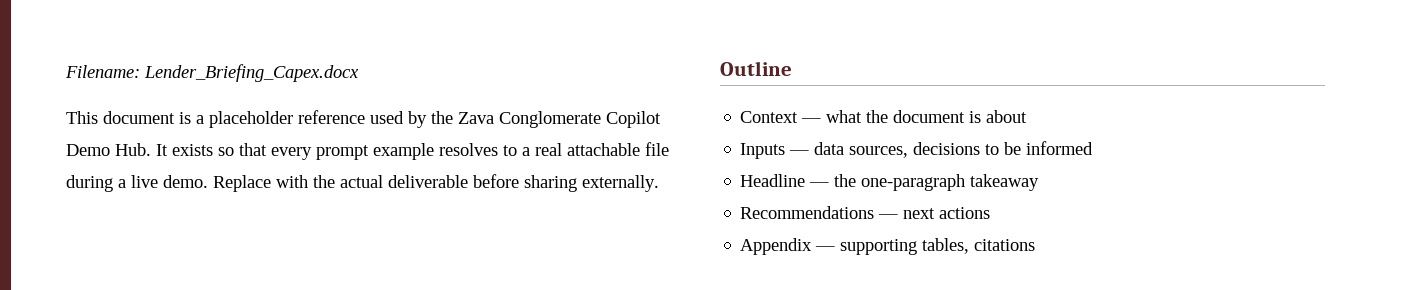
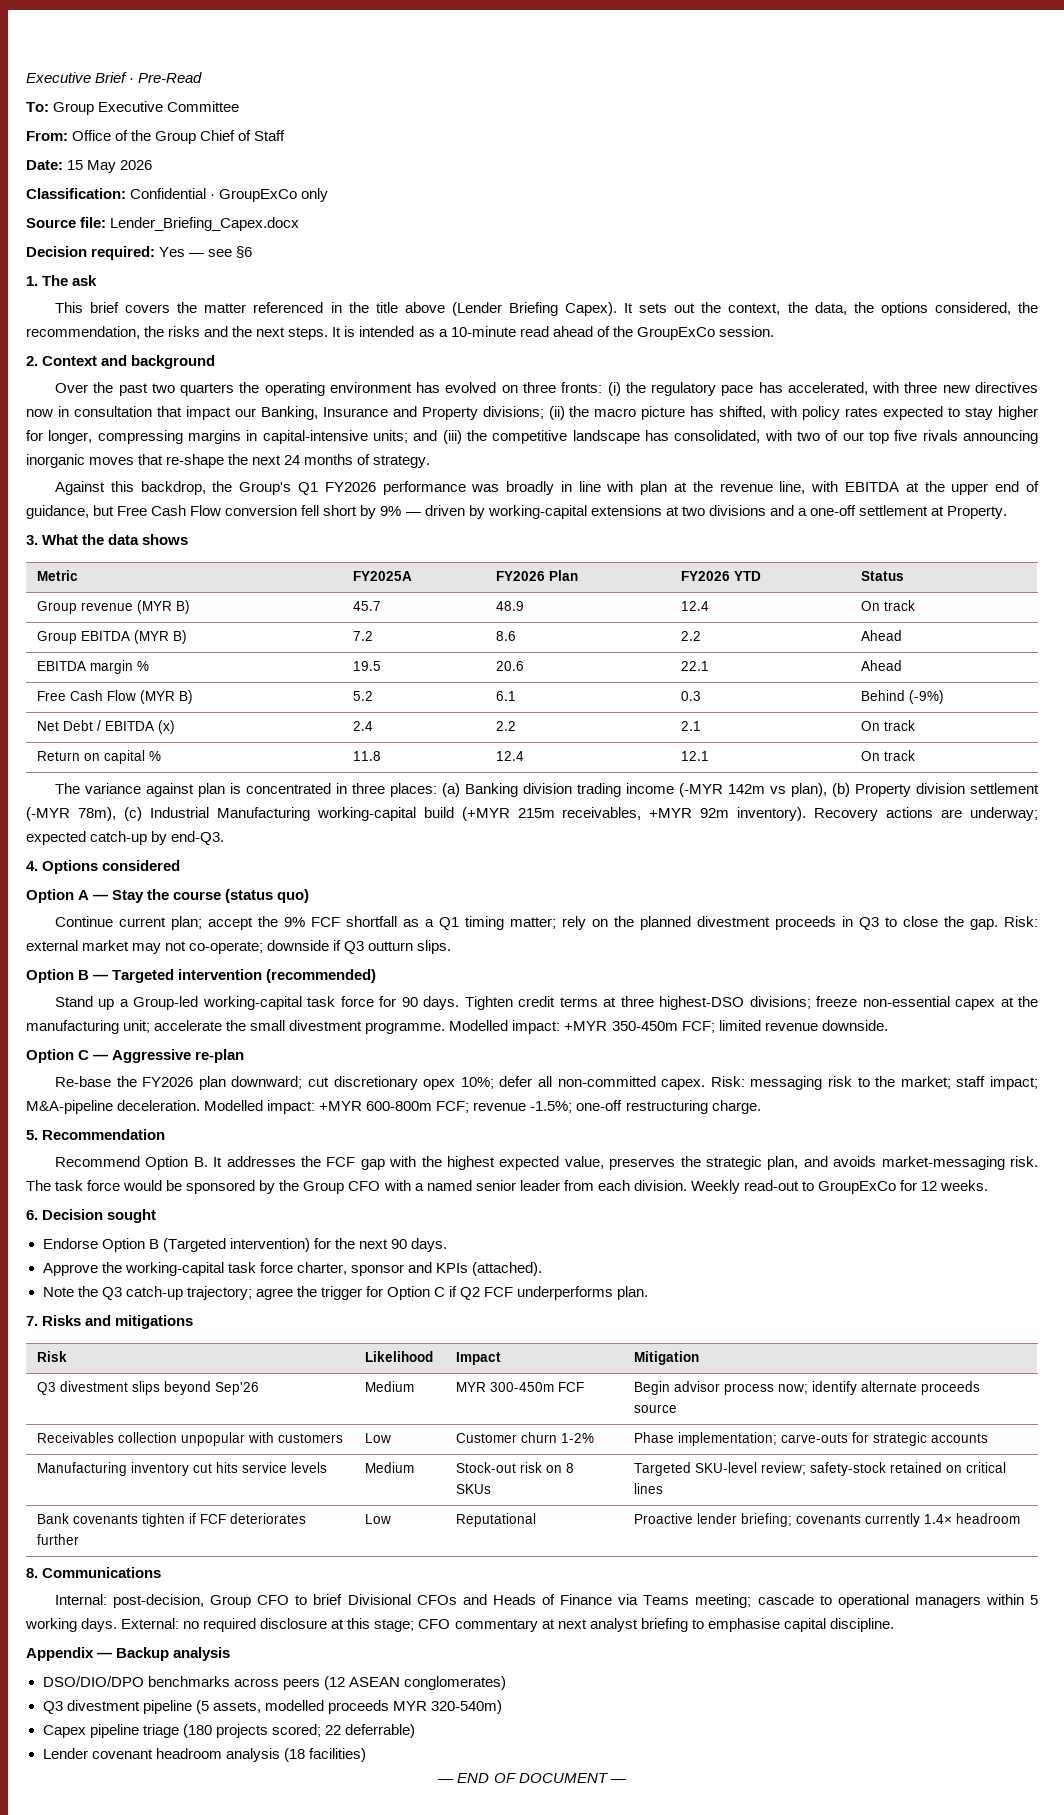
- Filename: Lender_Briefing_Capex.docx
- This document is a placeholder reference used by the Zava Conglomerate Copilot Demo Hub. It exists so that every prompt example resolves to a real attachable file during a live demo. Replace with the actual deliverable before sharing externally.
- Outline
- Context — what the document is about
- Inputs — data sources, decisions to be informed
- Headline — the one-paragraph takeaway
- Recommendations — next actions
- Appendix — supporting tables, citations
+ Executive Brief · Pre-Read
+ To: Group Executive Committee
+ From: Office of the Group Chief of Staff
+ Date: 15 May 2026
+ Classification: Confidential · GroupExCo only
+ Source file: Lender_Briefing_Capex.docx
+ Decision required: Yes — see §6
+ 1. The ask
+ This brief covers the matter referenced in the title above (Lender Briefing Capex). It sets out the context, the data, the options considered, the recommendation, the risks and the next steps. It is intended as a 10-minute read ahead of the GroupExCo session.
+ 2. Context and background
+ Over the past two quarters the operating environment has evolved on three fronts: (i) the regulatory pace has accelerated, with three new directives now in consultation that impact our Banking, Insurance and Property divisions; (ii) the macro picture has shifted, with policy rates expected to stay higher for longer, compressing margins in capital-intensive units; and (iii) the competitive landscape has consolidated, with two of our top five rivals announcing inorganic moves that re-shape the next 24 months of strategy.
+ Against this backdrop, the Group's Q1 FY2026 performance was broadly in line with plan at the revenue line, with EBITDA at the upper end of guidance, but Free Cash Flow conversion fell short by 9% — driven by working-capital extensions at two divisions and a one-off settlement at Property.
+ 3. What the data shows
+ Metric | FY2025A | FY2026 Plan | FY2026 YTD | Status
+ Group revenue (MYR B) | 45.7 | 48.9 | 12.4 | On track
+ Group EBITDA (MYR B) | 7.2 | 8.6 | 2.2 | Ahead
+ EBITDA margin % | 19.5 | 20.6 | 22.1 | Ahead
+ Free Cash Flow (MYR B) | 5.2 | 6.1 | 0.3 | Behind (-9%)
+ Net Debt / EBITDA (x) | 2.4 | 2.2 | 2.1 | On track
+ Return on capital % | 11.8 | 12.4 | 12.1 | On track
+ The variance against plan is concentrated in three places: (a) Banking division trading income (-MYR 142m vs plan), (b) Property division settlement (-MYR 78m), (c) Industrial Manufacturing working-capital build (+MYR 215m receivables, +MYR 92m inventory). Recovery actions are underway; expected catch-up by end-Q3.
+ 4. Options considered
+ Option A — Stay the course (status quo)
+ Continue current plan; accept the 9% FCF shortfall as a Q1 timing matter; rely on the planned divestment proceeds in Q3 to close the gap. Risk: external market may not co-operate; downside if Q3 outturn slips.
+ Option B — Targeted intervention (recommended)
+ Stand up a Group-led working-capital task force for 90 days. Tighten credit terms at three highest-DSO divisions; freeze non-essential capex at the manufacturing unit; accelerate the small divestment programme. Modelled impact: +MYR 350-450m FCF; limited revenue downside.
+ Option C — Aggressive re-plan
+ Re-base the FY2026 plan downward; cut discretionary opex 10%; defer all non-committed capex. Risk: messaging risk to the market; staff impact; M&A-pipeline deceleration. Modelled impact: +MYR 600-800m FCF; revenue -1.5%; one-off restructuring charge.
+ 5. Recommendation
+ Recommend Option B. It addresses the FCF gap with the highest expected value, preserves the strategic plan, and avoids market-messaging risk. The task force would be sponsored by the Group CFO with a named senior leader from each division. Weekly read-out to GroupExCo for 12 weeks.
+ 6. Decision sought
+ Endorse Option B (Targeted intervention) for the next 90 days.
+ Approve the working-capital task force charter, sponsor and KPIs (attached).
+ Note the Q3 catch-up trajectory; agree the trigger for Option C if Q2 FCF underperforms plan.
+ 7. Risks and mitigations
+ Risk | Likelihood | Impact | Mitigation
+ Q3 divestment slips beyond Sep'26 | Medium | MYR 300-450m FCF | Begin advisor process now; identify alternate proceeds source
+ Receivables collection unpopular with customers | Low | Customer churn 1-2% | Phase implementation; carve-outs for strategic accounts
+ Manufacturing inventory cut hits service levels | Medium | Stock-out risk on 8 SKUs | Targeted SKU-level review; safety-stock retained on critical lines
+ Bank covenants tighten if FCF deteriorates further | Low | Reputational | Proactive lender briefing; covenants currently 1.4× headroom
+ 8. Communications
+ Internal: post-decision, Group CFO to brief Divisional CFOs and Heads of Finance via Teams meeting; cascade to operational managers within 5 working days. External: no required disclosure at this stage; CFO commentary at next analyst briefing to emphasise capital discipline.
+ Appendix — Backup analysis
+ DSO/DIO/DPO benchmarks across peers (12 ASEAN conglomerates)
+ Q3 divestment pipeline (5 assets, modelled proceeds MYR 320-540m)
+ Capex pipeline triage (180 projects scored; 22 deferrable)
+ Lender covenant headroom analysis (18 facilities)
+ — END OF DOCUMENT —

